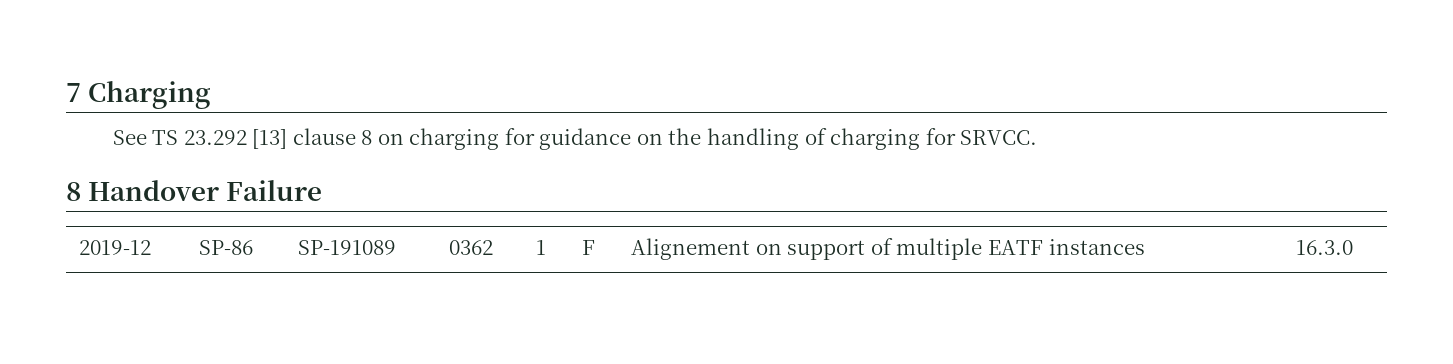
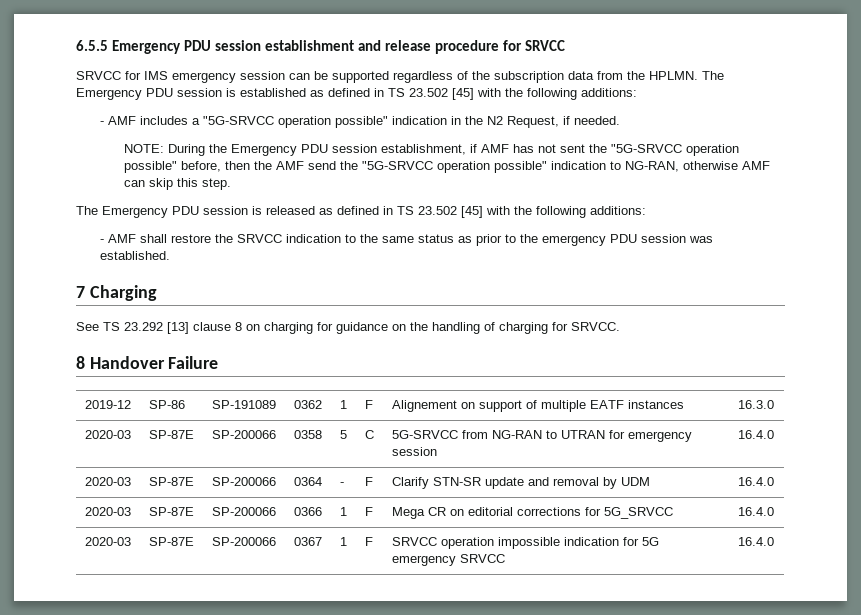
+ 6.5.5 Emergency PDU session establishment and release procedure for SRVCC
+ SRVCC for IMS emergency session can be supported regardless of the subscription data from the HPLMN. The Emergency PDU session is established as defined in TS 23.502 [45] with the following additions:
+ - AMF includes a "5G-SRVCC operation possible" indication in the N2 Request, if needed.
+ NOTE: During the Emergency PDU session establishment, if AMF has not sent the "5G-SRVCC operation possible" before, then the AMF send the "5G-SRVCC operation possible" indication to NG-RAN, otherwise AMF can skip this step.
+ The Emergency PDU session is released as defined in TS 23.502 [45] with the following additions:
+ - AMF shall restore the SRVCC indication to the same status as prior to the emergency PDU session was established.
+ 2020-03 | SP-87E | SP-200066 | 0358 | 5 | C | 5G-SRVCC from NG-RAN to UTRAN for emergency session | 16.4.0
+ 2020-03 | SP-87E | SP-200066 | 0364 | - | F | Clarify STN-SR update and removal by UDM | 16.4.0
+ 2020-03 | SP-87E | SP-200066 | 0366 | 1 | F | Mega CR on editorial corrections for 5G_SRVCC | 16.4.0
+ 2020-03 | SP-87E | SP-200066 | 0367 | 1 | F | SRVCC operation impossible indication for 5G emergency SRVCC | 16.4.0

